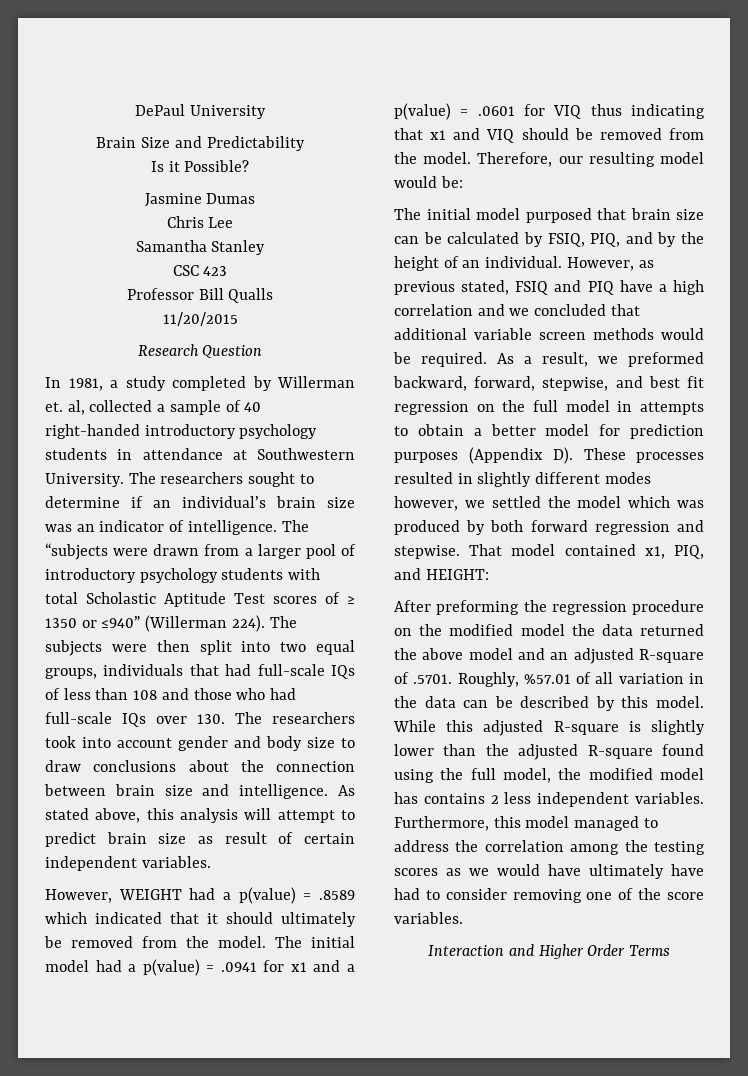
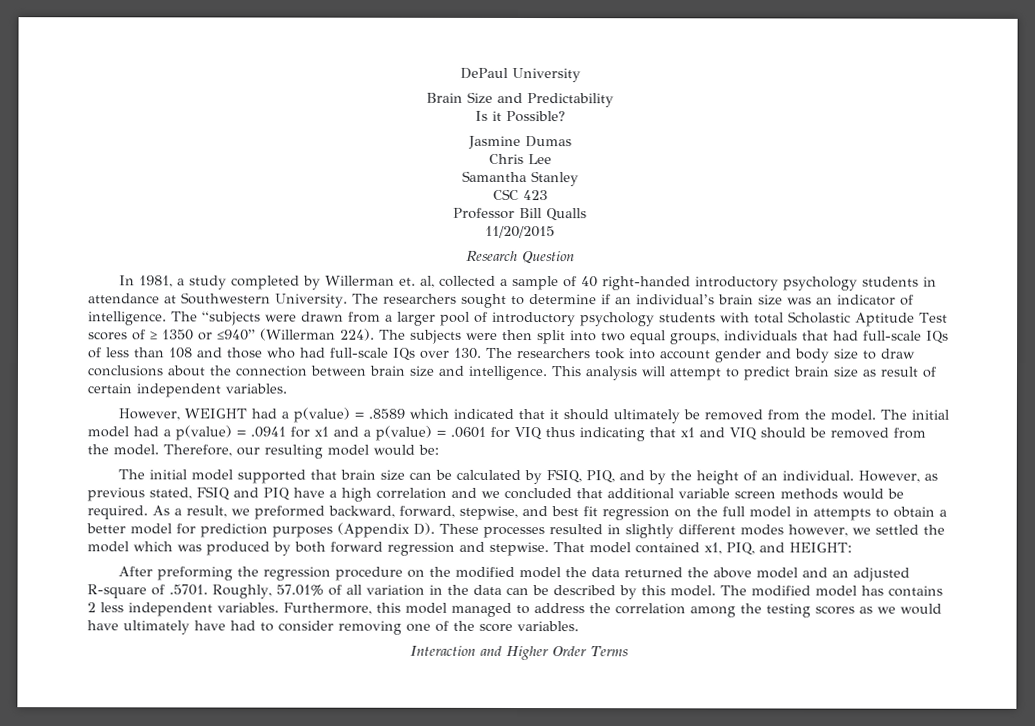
- As stated above, this analysis will attempt to predict brain size as result of certain independent variables.
+ This analysis will attempt to predict brain size as result of certain independent variables.
- The initial model purposed that brain size can be calculated by FSIQ, PIQ, and by the height of an individual.
+ The initial model supported that brain size can be calculated by FSIQ, PIQ, and by the height of an individual.
- After preforming the regression procedure on the modified model the data returned the above model and an adjusted R-square of .5701. Roughly, %57.01 of all variation in the data can be described by this model.
+ After preforming the regression procedure on the modified model the data returned the above model and an adjusted R-square of .5701. Roughly, 57.01% of all variation in the data can be described by this model.
- While this adjusted R-square is slightly lower than the adjusted R-square found using the full model, the modified model has contains 2 less independent variables.
+ The modified model has contains 2 less independent variables.

